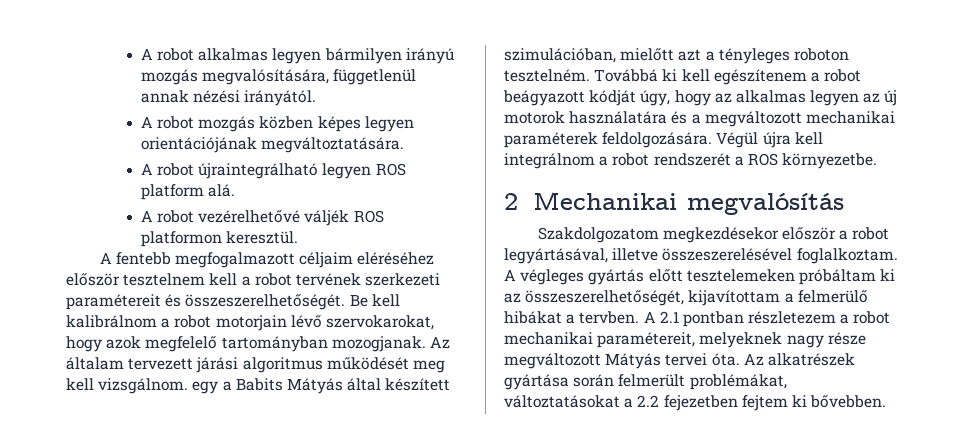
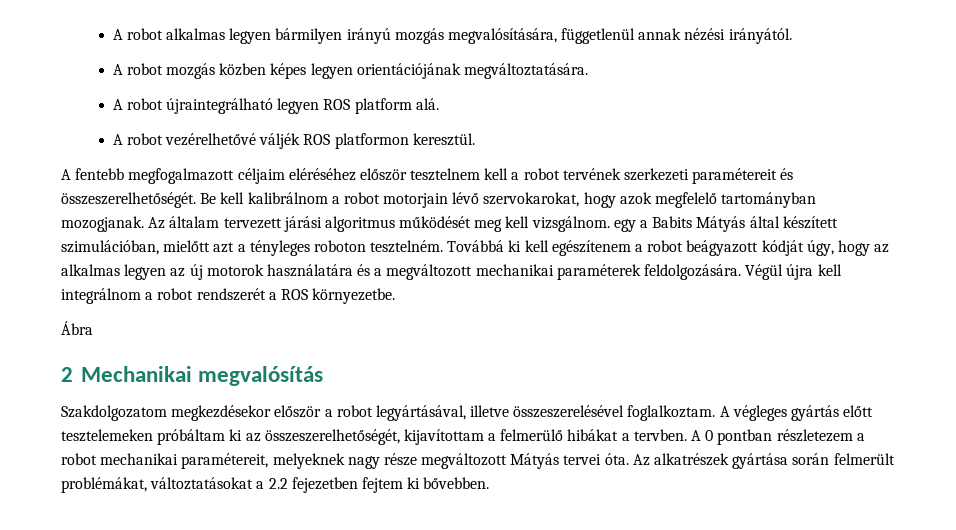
+ Ábra
- A 2.1 pontban részletezem a robot mechanikai paramétereit, melyeknek nagy része megváltozott Mátyás tervei óta.
+ A 0 pontban részletezem a robot mechanikai paramétereit, melyeknek nagy része megváltozott Mátyás tervei óta.

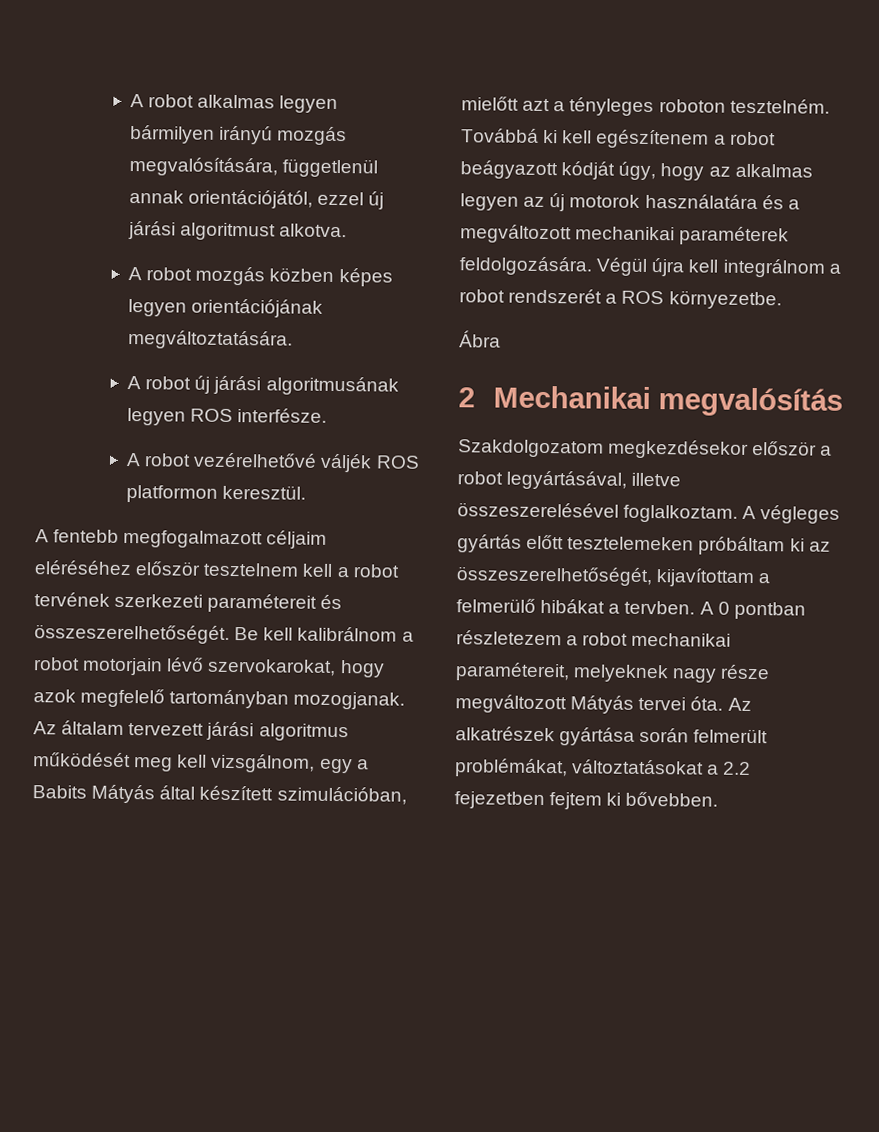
- A robot alkalmas legyen bármilyen irányú mozgás megvalósítására, függetlenül annak nézési irányától.
+ A robot alkalmas legyen bármilyen irányú mozgás megvalósítására, függetlenül annak orientációjától, ezzel új járási algoritmust alkotva.
- A robot újraintegrálható legyen ROS platform alá.
+ A robot új járási algoritmusának legyen ROS interfésze.
- Az általam tervezett járási algoritmus működését meg kell vizsgálnom. egy a Babits Mátyás által készített szimulációban, mielőtt azt a tényleges roboton tesztelném.
+ Az általam tervezett járási algoritmus működését meg kell vizsgálnom, egy a Babits Mátyás által készített szimulációban, mielőtt azt a tényleges roboton tesztelném.

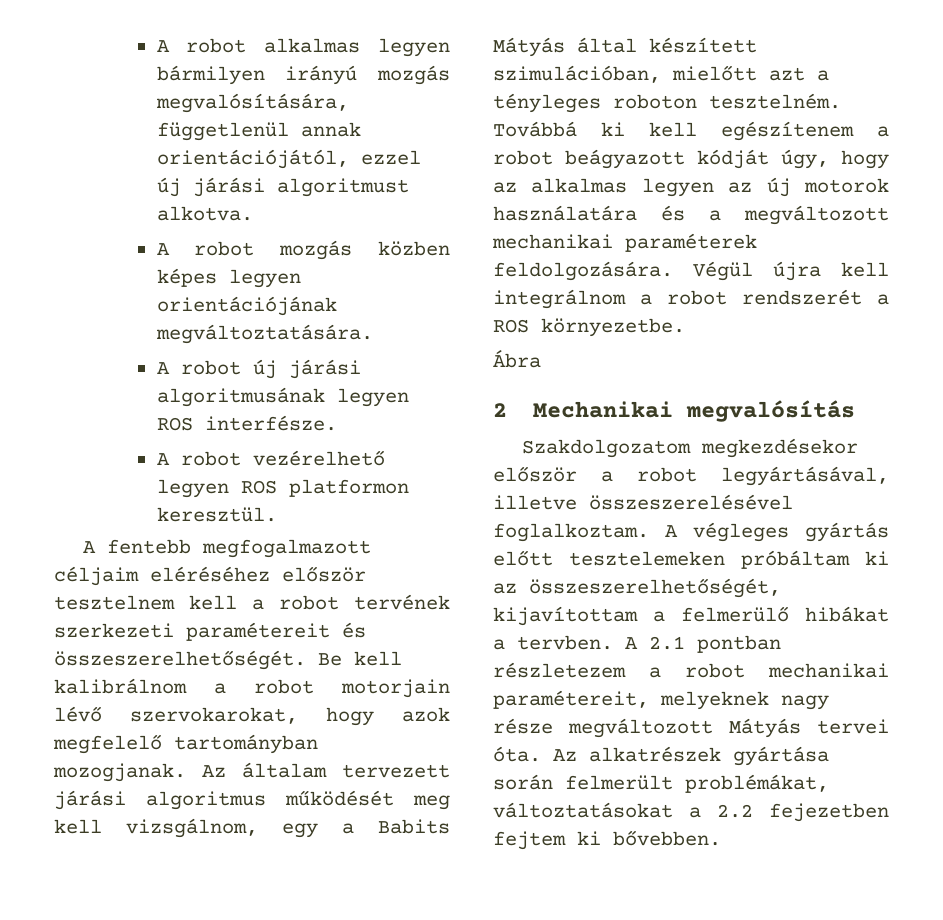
- A robot vezérelhetővé váljék ROS platformon keresztül.
+ A robot vezérelhető legyen ROS platformon keresztül.
- A 0 pontban részletezem a robot mechanikai paramétereit, melyeknek nagy része megváltozott Mátyás tervei óta.
+ A 2.1 pontban részletezem a robot mechanikai paramétereit, melyeknek nagy része megváltozott Mátyás tervei óta.

